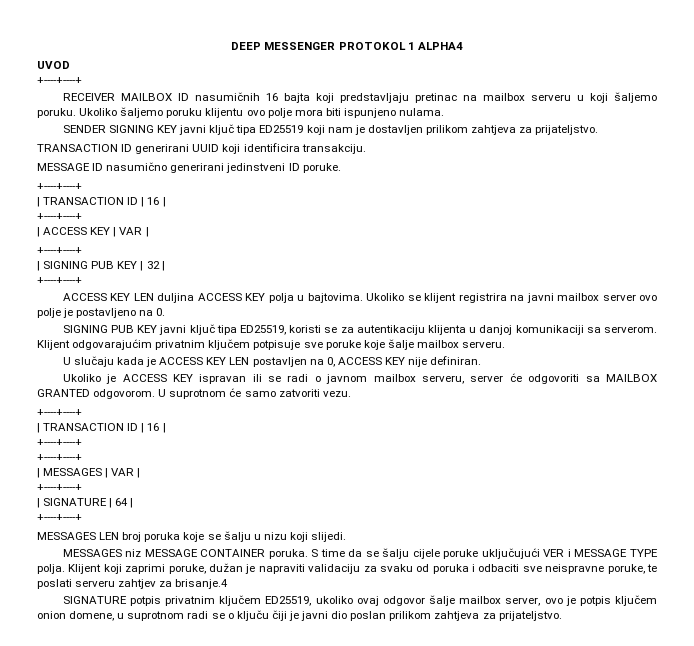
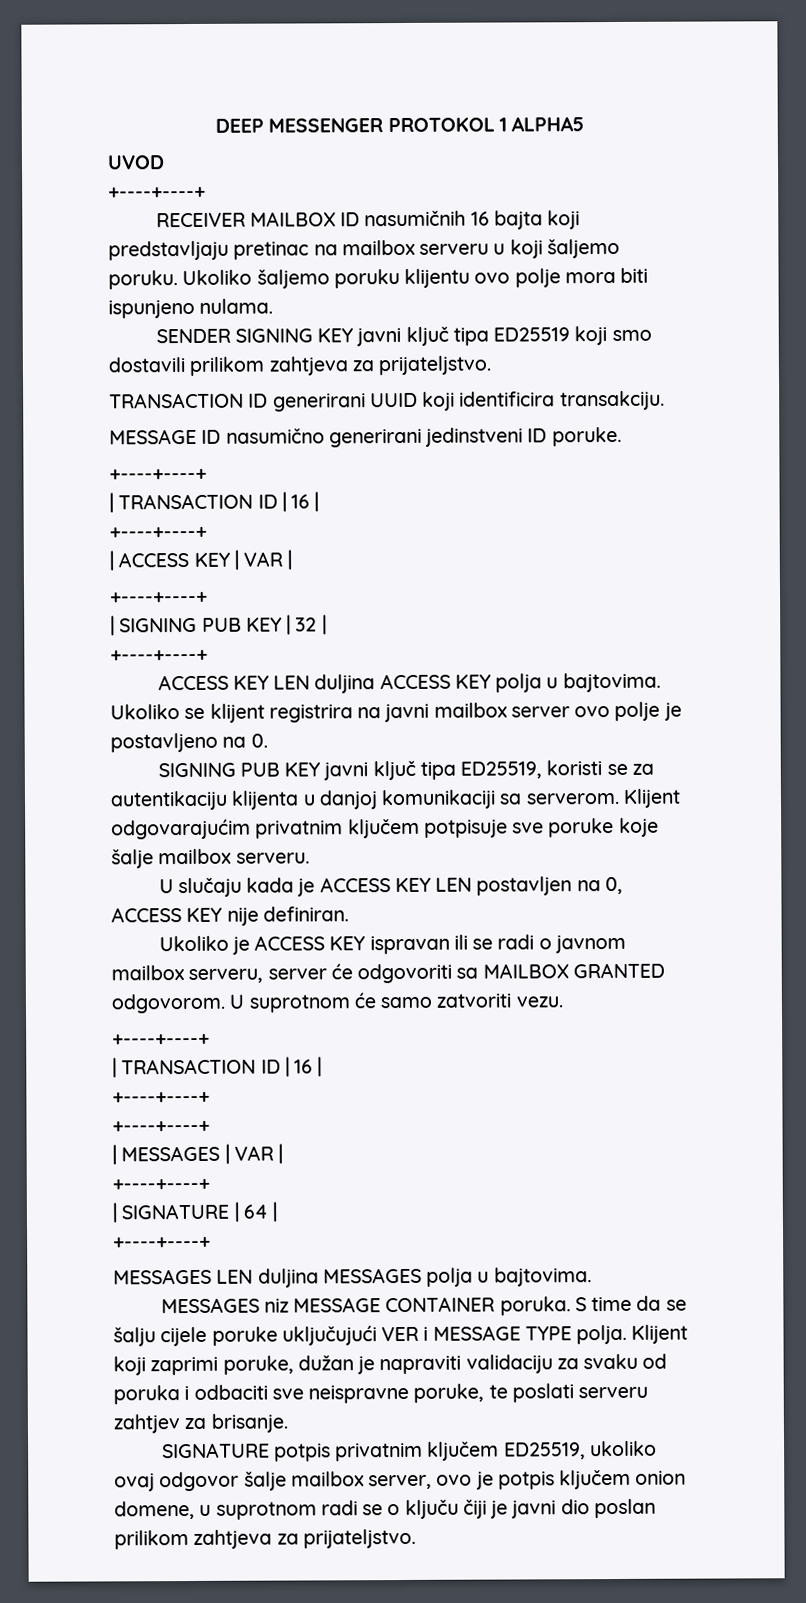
- DEEP MESSENGER PROTOKOL 1 ALPHA4
+ DEEP MESSENGER PROTOKOL 1 ALPHA5
- SENDER SIGNING KEY javni ključ tipa ED25519 koji nam je dostavljen prilikom zahtjeva za prijateljstvo.
+ SENDER SIGNING KEY javni ključ tipa ED25519 koji smo dostavili prilikom zahtjeva za prijateljstvo.
- MESSAGES LEN broj poruka koje se šalju u nizu koji slijedi.
+ MESSAGES LEN duljina MESSAGES polja u bajtovima.
- Klijent koji zaprimi poruke, dužan je napraviti validaciju za svaku od poruka i odbaciti sve neispravne poruke, te poslati serveru zahtjev za brisanje.4
+ Klijent koji zaprimi poruke, dužan je napraviti validaciju za svaku od poruka i odbaciti sve neispravne poruke, te poslati serveru zahtjev za brisanje.

